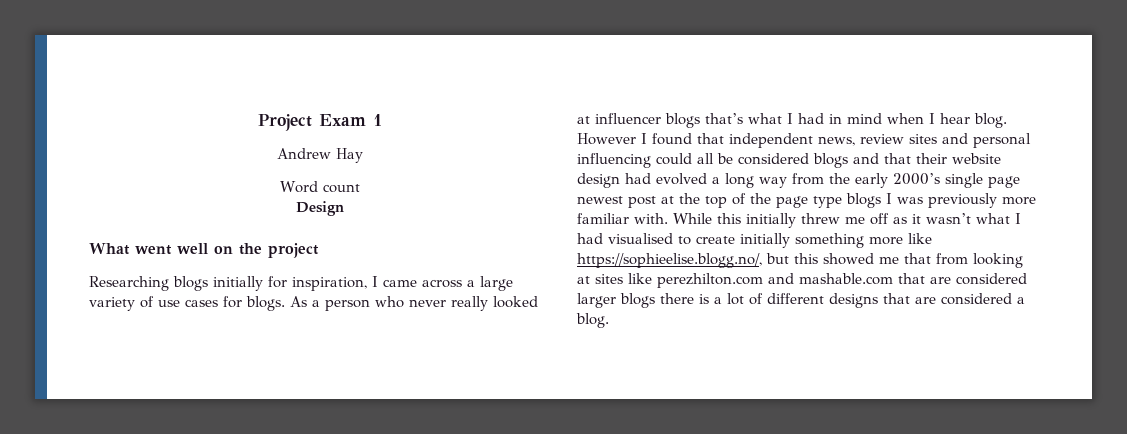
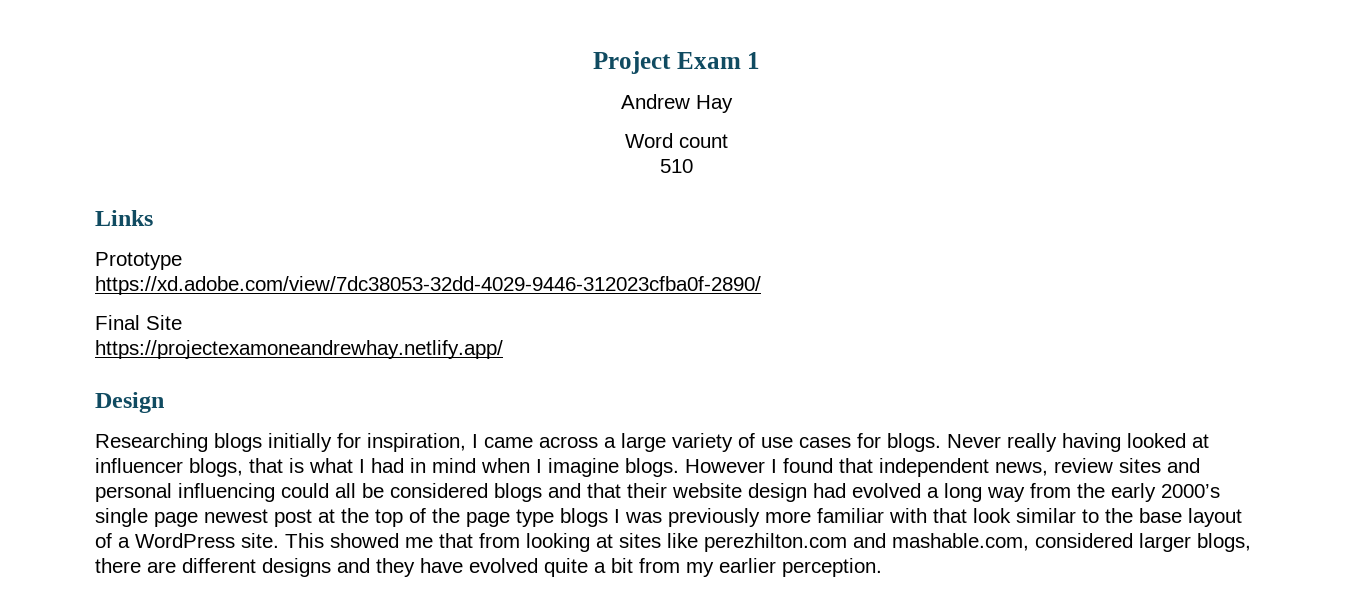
+ 510
+ Links
+ Prototype
+ https://xd.adobe.com/view/7dc38053-32dd-4029-9446-312023cfba0f-2890/
+ Final Site
+ https://projectexamoneandrewhay.netlify.app/
  Design
- What went well on the project
- As a person who never really looked at influencer blogs that’s what I had in mind when I hear blog.
+ Never really having looked at influencer blogs, that is what I had in mind when I imagine blogs.
- However I found that independent news, review sites and personal influencing could all be considered blogs and that their website design had evolved a long way from the early 2000’s single page newest post at the top of the page type blogs I was previously more familiar with. While this initially threw me off as it wasn’t what I had visualised to create initially something more like https://sophieelise.blogg.no/, but this showed me that from looking at sites like perezhilton.com and mashable.com that are considered larger blogs there is a lot of different designs that are considered a blog.
+ However I found that independent news, review sites and personal influencing could all be considered blogs and that their website design had evolved a long way from the early 2000’s single page newest post at the top of the page type blogs I was previously more familiar with that look similar to the base layout of a WordPress site. This showed me that from looking at sites like perezhilton.com and mashable.com, considered larger blogs, there are different designs and they have evolved quite a bit from my earlier perception.

